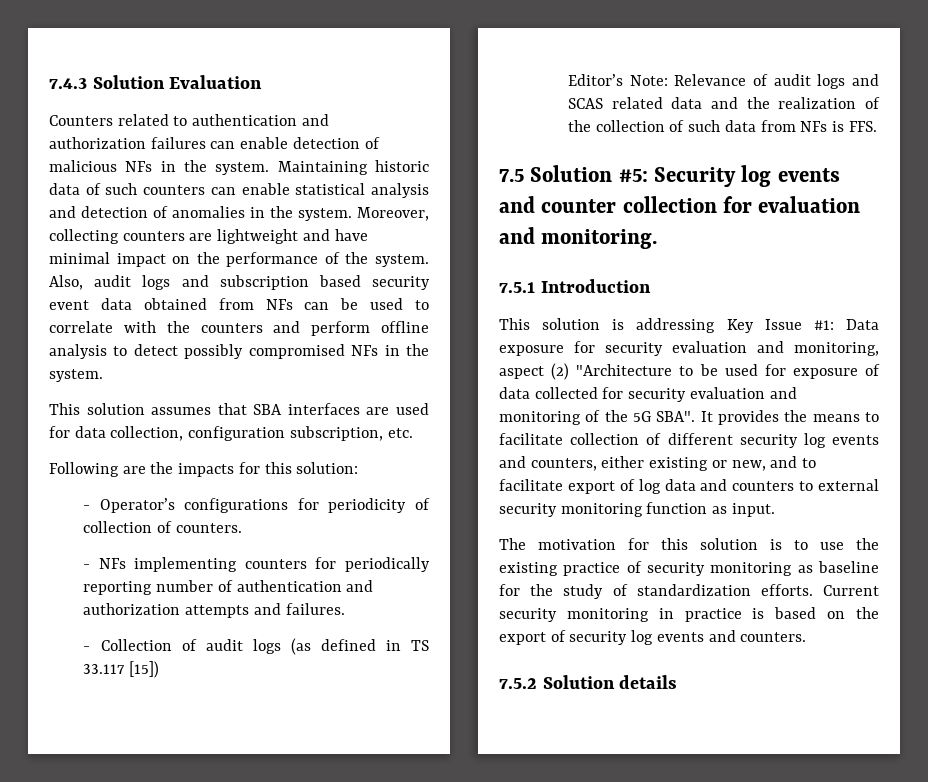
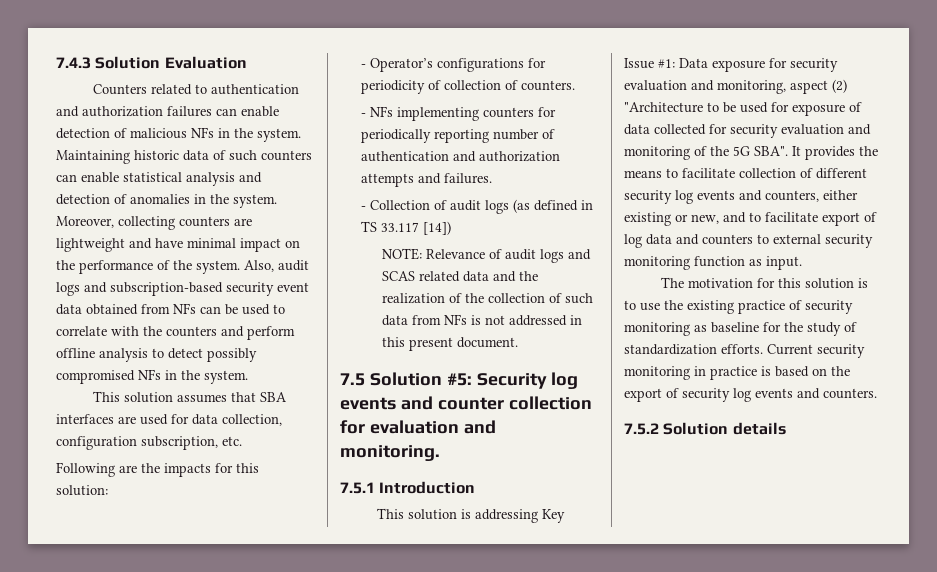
- Also, audit logs and subscription based security event data obtained from NFs can be used to correlate with the counters and perform offline analysis to detect possibly compromised NFs in the system.
+ Also, audit logs and subscription-based security event data obtained from NFs can be used to correlate with the counters and perform offline analysis to detect possibly compromised NFs in the system.
- - Collection of audit logs (as defined in TS 33.117 [15])
- Editor’s Note: Relevance of audit logs and SCAS related data and the realization of the collection of such data from NFs is FFS.
+ - Collection of audit logs (as defined in TS 33.117 [14])
+ NOTE: Relevance of audit logs and SCAS related data and the realization of the collection of such data from NFs is not addressed in this present document.

